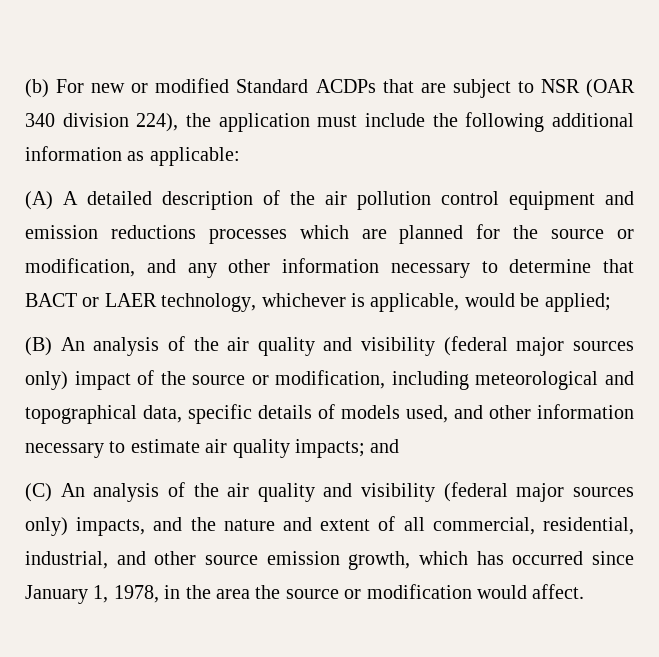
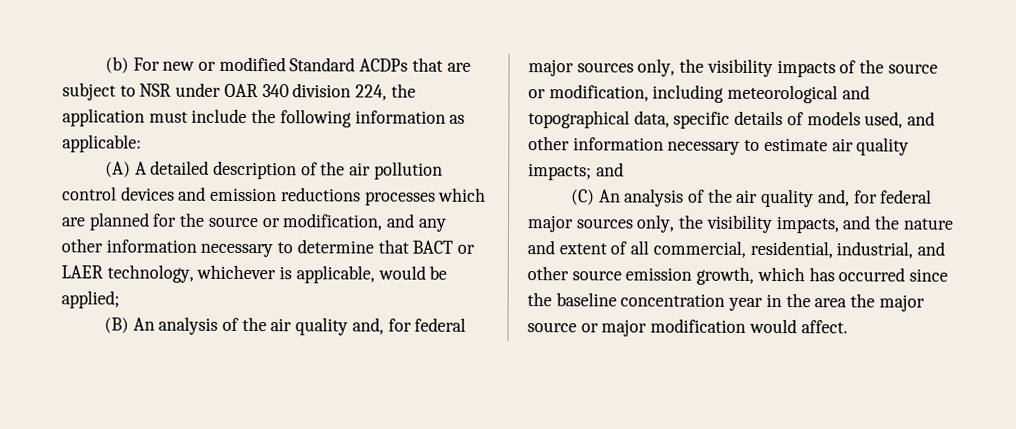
- (b) For new or modified Standard ACDPs that are subject to NSR (OAR 340 division 224), the application must include the following additional information as applicable:
+ (b) For new or modified Standard ACDPs that are subject to NSR under OAR 340 division 224, the application must include the following information as applicable:
- (A) A detailed description of the air pollution control equipment and emission reductions processes which are planned for the source or modification, and any other information necessary to determine that BACT or LAER technology, whichever is applicable, would be applied;
+ (A) A detailed description of the air pollution control devices and emission reductions processes which are planned for the source or modification, and any other information necessary to determine that BACT or LAER technology, whichever is applicable, would be applied;
- (B) An analysis of the air quality and visibility (federal major sources only) impact of the source or modification, including meteorological and topographical data, specific details of models used, and other information necessary to estimate air quality impacts; and
+ (B) An analysis of the air quality and, for federal major sources only, the visibility impacts of the source or modification, including meteorological and topographical data, specific details of models used, and other information necessary to estimate air quality impacts; and
- (C) An analysis of the air quality and visibility (federal major sources only) impacts, and the nature and extent of all commercial, residential, industrial, and other source emission growth, which has occurred since January 1, 1978, in the area the source or modification would affect.
+ (C) An analysis of the air quality and, for federal major sources only, the visibility impacts, and the nature and extent of all commercial, residential, industrial, and other source emission growth, which has occurred since the baseline concentration year in the area the major source or major modification would affect.

